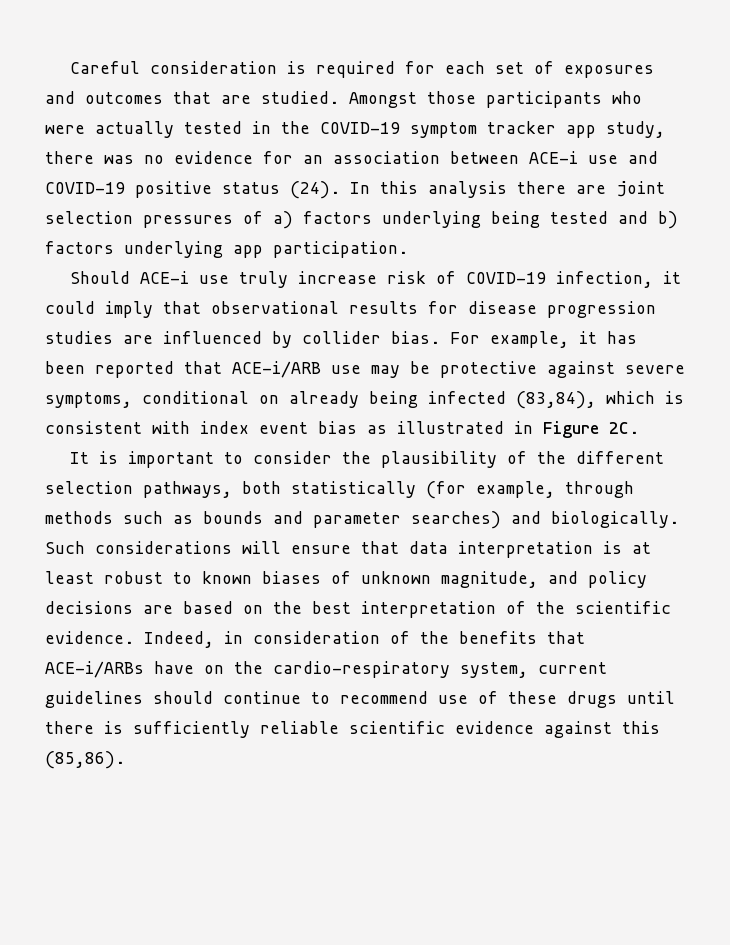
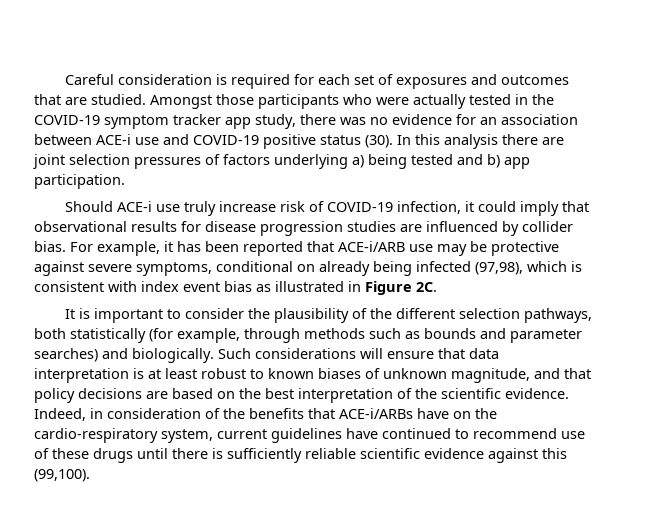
- Amongst those participants who were actually tested in the COVID-19 symptom tracker app study, there was no evidence for an association between ACE-i use and COVID-19 positive status (24).
+ Amongst those participants who were actually tested in the COVID-19 symptom tracker app study, there was no evidence for an association between ACE-i use and COVID-19 positive status (30).
- In this analysis there are joint selection pressures of a) factors underlying being tested and b) factors underlying app participation.
+ In this analysis there are joint selection pressures of factors underlying a) being tested and b) app participation.
- For example, it has been reported that ACE-i/ARB use may be protective against severe symptoms, conditional on already being infected (83,84), which is consistent with index event bias as illustrated in Figure 2C.
+ For example, it has been reported that ACE-i/ARB use may be protective against severe symptoms, conditional on already being infected (97,98), which is consistent with index event bias as illustrated in Figure 2C.
- Such considerations will ensure that data interpretation is at least robust to known biases of unknown magnitude, and policy decisions are based on the best interpretation of the scientific evidence.
+ Such considerations will ensure that data interpretation is at least robust to known biases of unknown magnitude, and that policy decisions are based on the best interpretation of the scientific evidence.
- Indeed, in consideration of the benefits that ACE-i/ARBs have on the cardio-respiratory system, current guidelines should continue to recommend use of these drugs until there is sufficiently reliable scientific evidence against this (85,86).
+ Indeed, in consideration of the benefits that ACE-i/ARBs have on the cardio-respiratory system, current guidelines have continued to recommend use of these drugs until there is sufficiently reliable scientific evidence against this (99,100).

